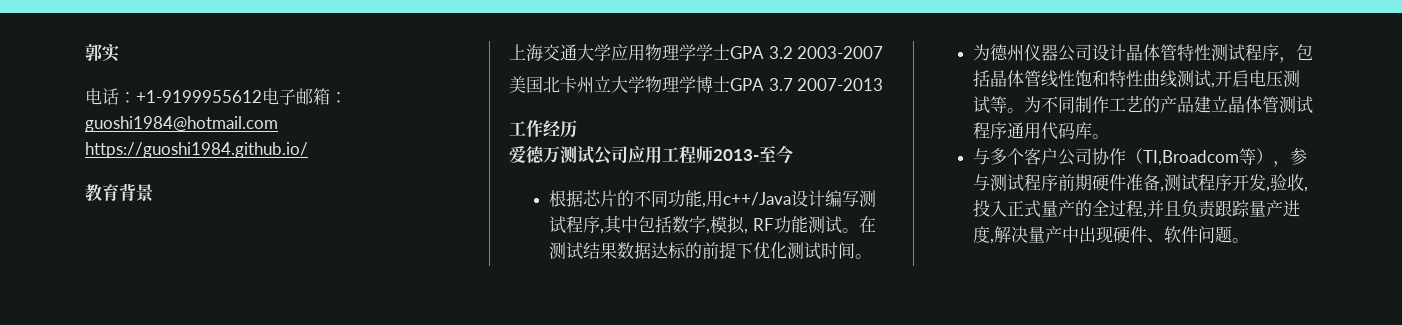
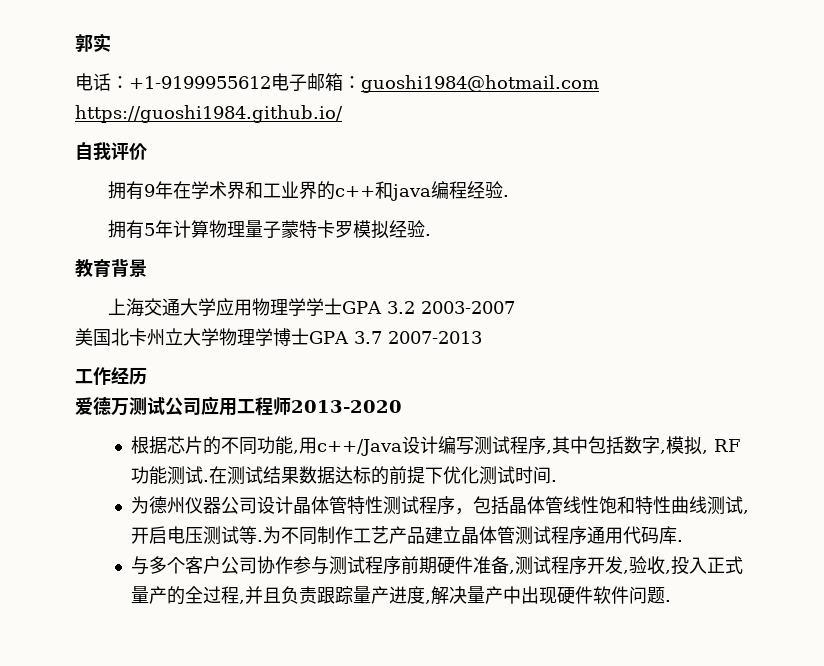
+ 自我评价
+ 拥有9年在学术界和工业界的c++和java编程经验.
+ 拥有5年计算物理量子蒙特卡罗模拟经验.
- 爱德万测试公司应用工程师2013-至今
+ 爱德万测试公司应用工程师2013-2020
- 根据芯片的不同功能,用c++/Java设计编写测试程序,其中包括数字,模拟, RF功能测试。
+ 根据芯片的不同功能,用c++/Java设计编写测试程序,其中包括数字,模拟, RF功能测试.
- 在测试结果数据达标的前提下优化测试时间。
+ 在测试结果数据达标的前提下优化测试时间.
- 为德州仪器公司设计晶体管特性测试程序，包括晶体管线性饱和特性曲线测试,开启电压测试等。
+ 为德州仪器公司设计晶体管特性测试程序，包括晶体管线性饱和特性曲线测试,开启电压测试等.
- 为不同制作工艺的产品建立晶体管测试程序通用代码库。
+ 为不同制作工艺产品建立晶体管测试程序通用代码库.
- 与多个客户公司协作（TI,Broadcom等），参与测试程序前期硬件准备,测试程序开发,验收,投入正式量产的全过程,并且负责跟踪量产进度,解决量产中出现硬件、软件问题。
+ 与多个客户公司协作参与测试程序前期硬件准备,测试程序开发,验收,投入正式量产的全过程,并且负责跟踪量产进度,解决量产中出现硬件软件问题.

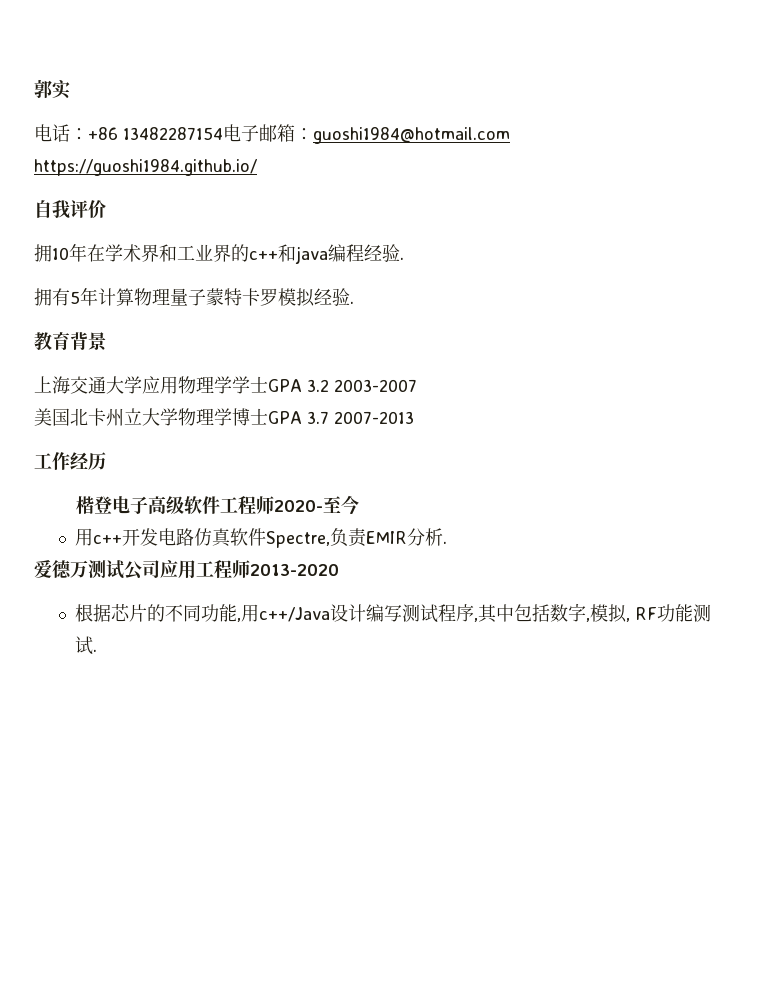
- 电话：+1-9199955612电子邮箱：guoshi1984@hotmail.com https://guoshi1984.github.io/
+ 电话：+86 13482287154电子邮箱：guoshi1984@hotmail.com https://guoshi1984.github.io/
- 拥有9年在学术界和工业界的c++和java编程经验.
+ 拥10年在学术界和工业界的c++和java编程经验.
+ 楷登电子高级软件工程师2020-至今
+ 用c++开发电路仿真软件Spectre,负责EMIR分析.
- 在测试结果数据达标的前提下优化测试时间.
- 为德州仪器公司设计晶体管特性测试程序，包括晶体管线性饱和特性曲线测试,开启电压测试等.为不同制作工艺产品建立晶体管测试程序通用代码库.
- 与多个客户公司协作参与测试程序前期硬件准备,测试程序开发,验收,投入正式量产的全过程,并且负责跟踪量产进度,解决量产中出现硬件软件问题.

